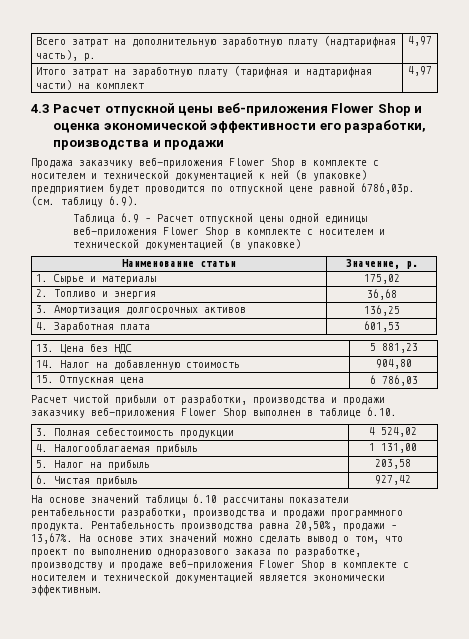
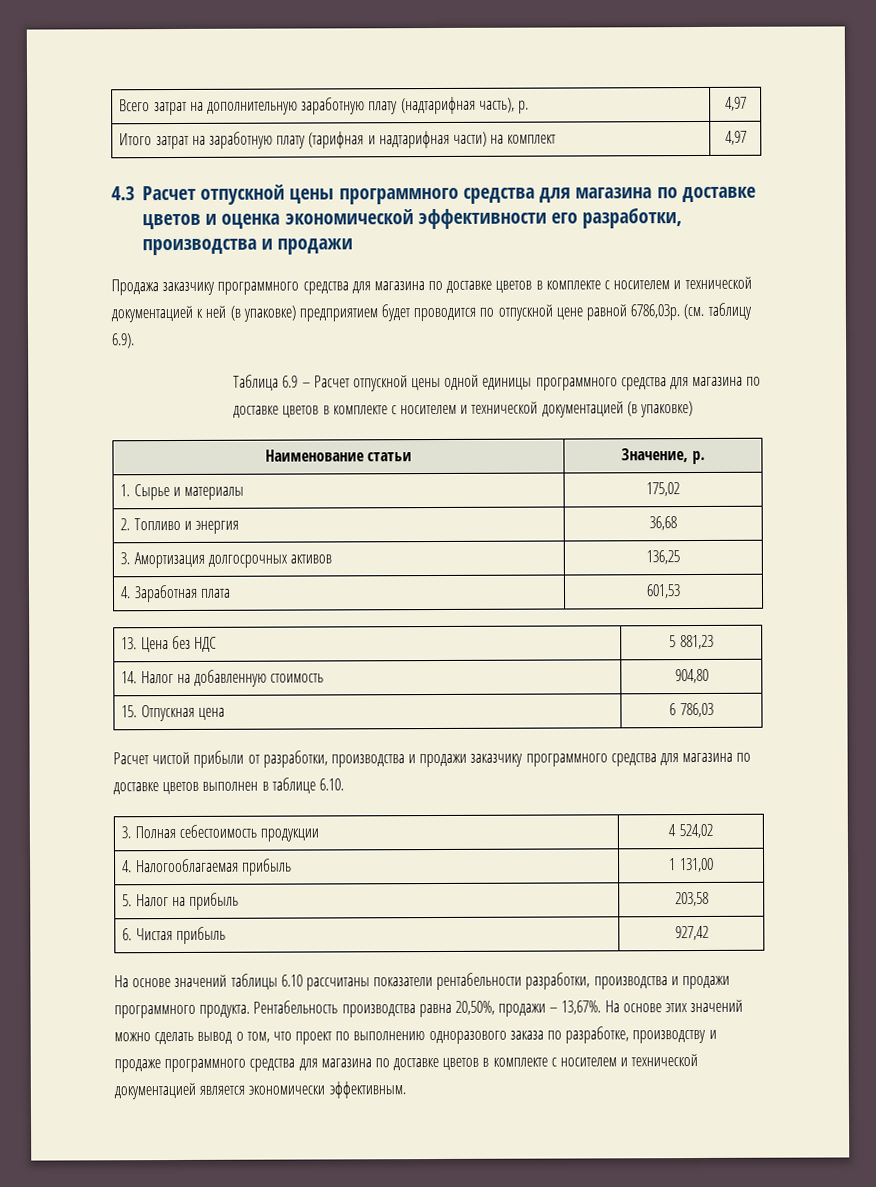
- 4.3 Расчет отпускной цены веб-приложения Flower Shop и оценка экономической эффективности его разработки, производства и продажи
+ 4.3 Расчет отпускной цены программного средства для магазина по доставке цветов и оценка экономической эффективности его разработки, производства и продажи
- Продажа заказчику веб-приложения Flower Shop в комплекте с носителем и технической документацией к ней (в упаковке) предприятием будет проводится по отпускной цене равной 6786,03р.
+ Продажа заказчику программного средства для магазина по доставке цветов в комплекте с носителем и технической документацией к ней (в упаковке) предприятием будет проводится по отпускной цене равной 6786,03р.
- Таблица 6.9 – Расчет отпускной цены одной единицы веб-приложения Flower Shop в комплекте с носителем и технической документацией (в упаковке)
+ Таблица 6.9 – Расчет отпускной цены одной единицы программного средства для магазина по доставке цветов в комплекте с носителем и технической документацией (в упаковке)
- Расчет чистой прибыли от разработки, производства и продажи заказчику веб-приложения Flower Shop выполнен в таблице 6.10.
+ Расчет чистой прибыли от разработки, производства и продажи заказчику программного средства для магазина по доставке цветов выполнен в таблице 6.10.
- На основе этих значений можно сделать вывод о том, что проект по выполнению одноразового заказа по разработке, производству и продаже веб-приложения Flower Shop в комплекте с носителем и технической документацией является экономически эффективным.
+ На основе этих значений можно сделать вывод о том, что проект по выполнению одноразового заказа по разработке, производству и продаже программного средства для магазина по доставке цветов в комплекте с носителем и технической документацией является экономически эффективным.

